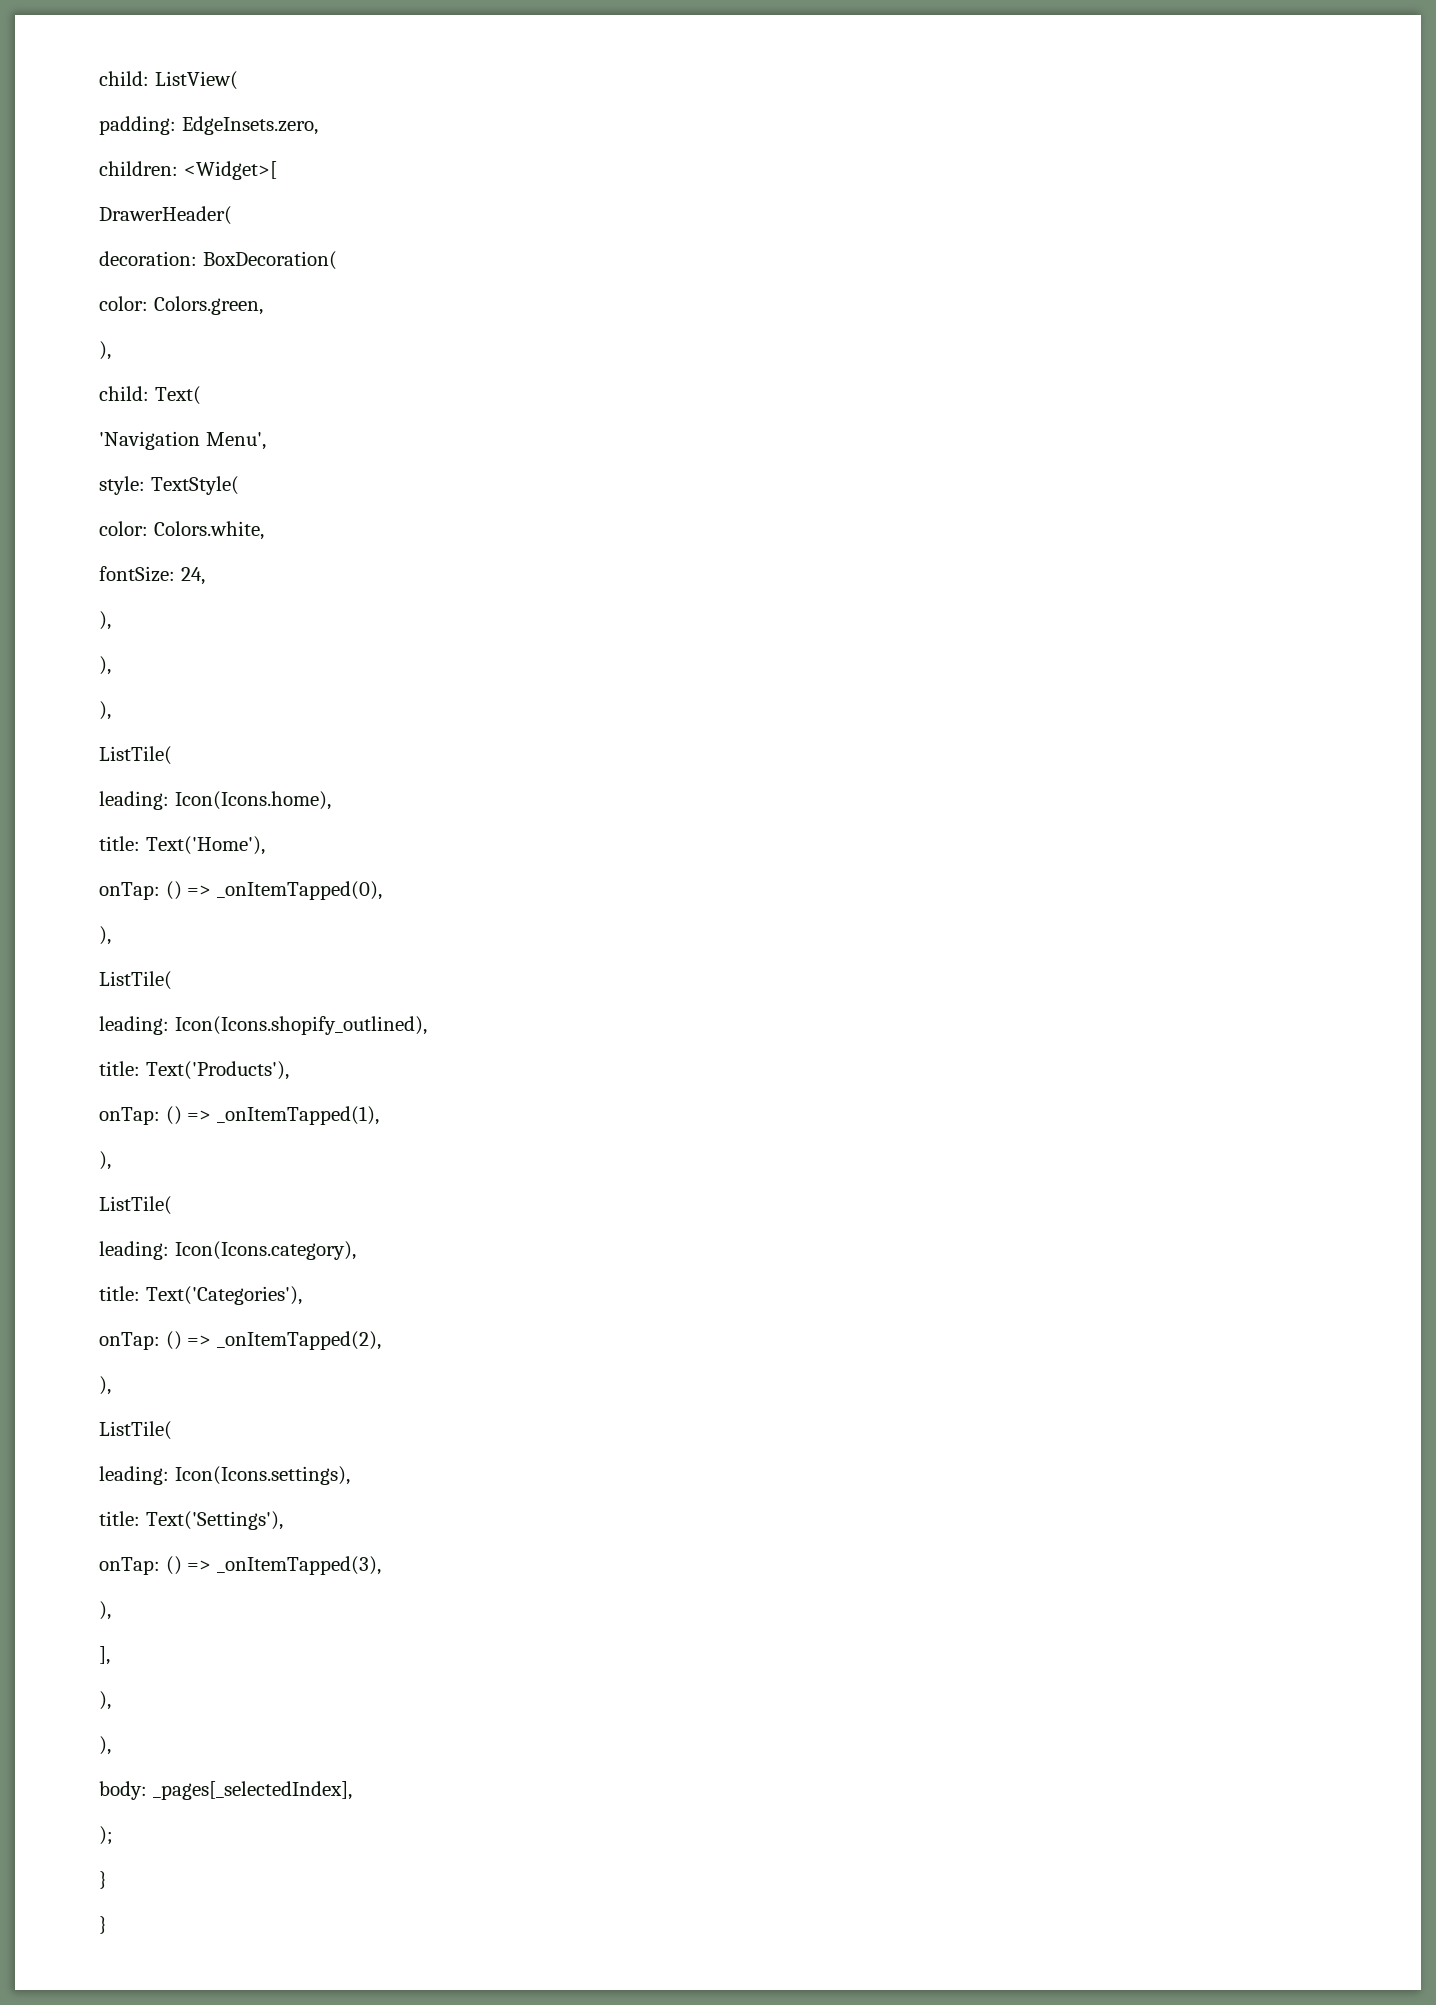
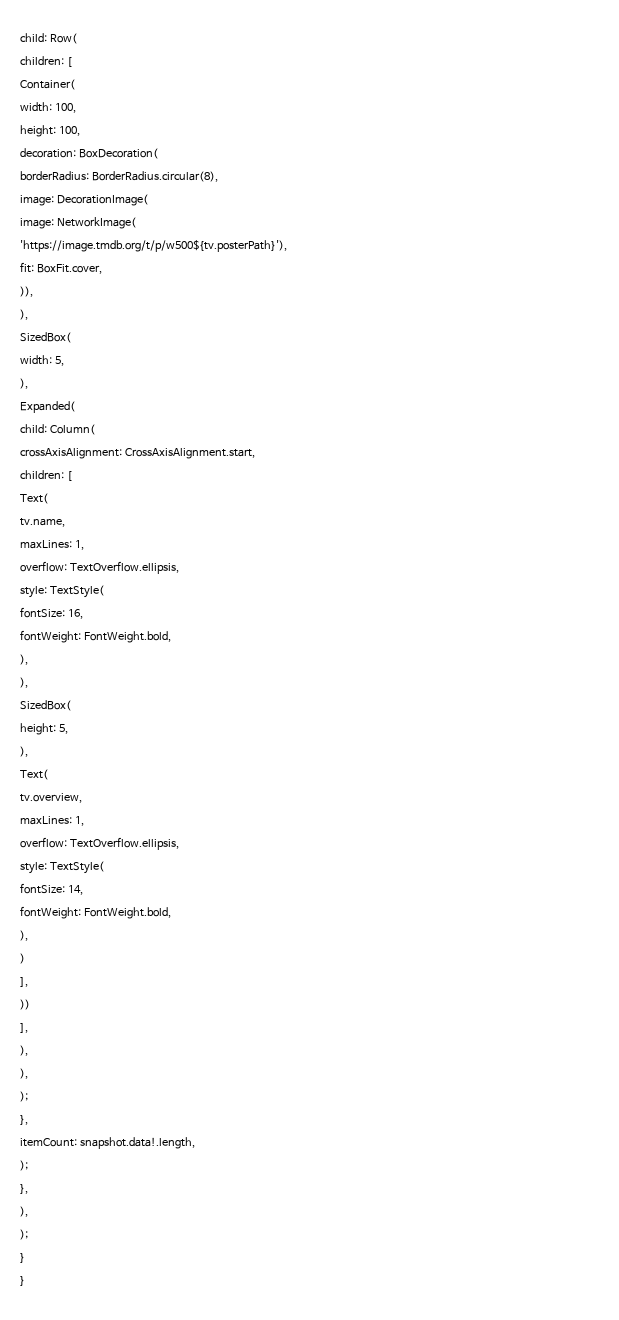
- child: ListView(
- padding: EdgeInsets.zero,
- children: <Widget>[
- DrawerHeader(
+ child: Row(
+ children: [
+ Container(
+ width: 100,
+ height: 100,
  decoration: BoxDecoration(
- color: Colors.green,
+ borderRadius: BorderRadius.circular(8),
+ image: DecorationImage(
+ image: NetworkImage(
+ 'https://image.tmdb.org/t/p/w500${tv.posterPath}'),
+ fit: BoxFit.cover,
+ )),
  ),
- child: Text(
- 'Navigation Menu',
+ SizedBox(
+ width: 5,
+ ),
+ Expanded(
+ child: Column(
+ crossAxisAlignment: CrossAxisAlignment.start,
+ children: [
+ Text(
+ tv.name,
+ maxLines: 1,
+ overflow: TextOverflow.ellipsis,
  style: TextStyle(
- color: Colors.white,
- fontSize: 24,
+ fontSize: 16,
+ fontWeight: FontWeight.bold,
  ),
  ),
+ SizedBox(
+ height: 5,
  ),
- ListTile(
- leading: Icon(Icons.home),
- title: Text('Home'),
- onTap: () => _onItemTapped(0),
+ Text(
+ tv.overview,
+ maxLines: 1,
+ overflow: TextOverflow.ellipsis,
+ style: TextStyle(
+ fontSize: 14,
+ fontWeight: FontWeight.bold,
  ),
- ListTile(
- leading: Icon(Icons.shopify_outlined),
- title: Text('Products'),
- onTap: () => _onItemTapped(1),
- ),
- ListTile(
- leading: Icon(Icons.category),
- title: Text('Categories'),
- onTap: () => _onItemTapped(2),
- ),
- ListTile(
- leading: Icon(Icons.settings),
- title: Text('Settings'),
- onTap: () => _onItemTapped(3),
- ),
+ )
+ ],
+ ))
  ],
  ),
  ),
- body: _pages[_selectedIndex],
+ );
+ },
+ itemCount: snapshot.data!.length,
+ );
+ },
+ ),

